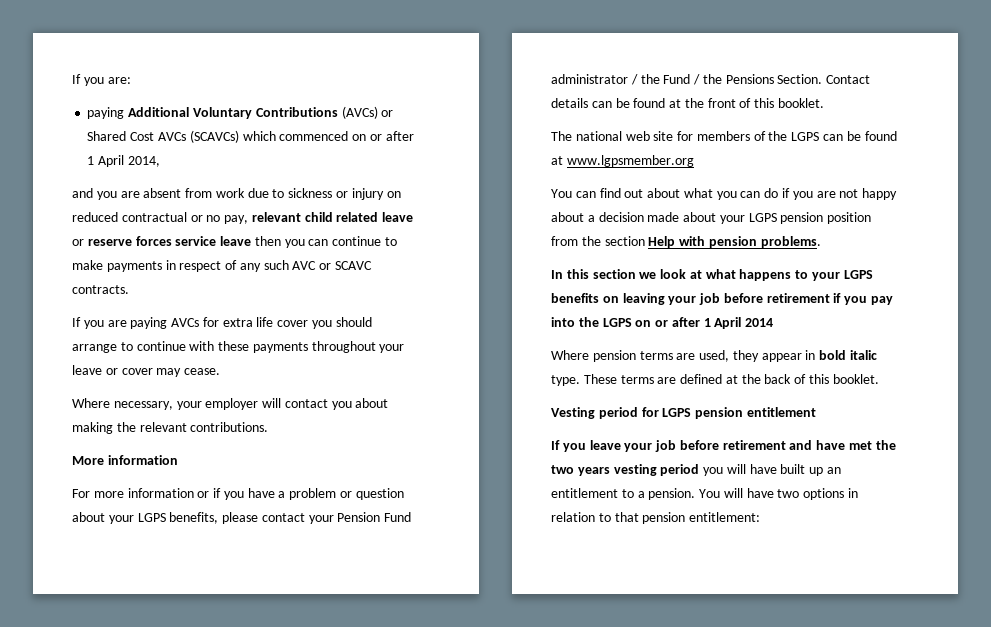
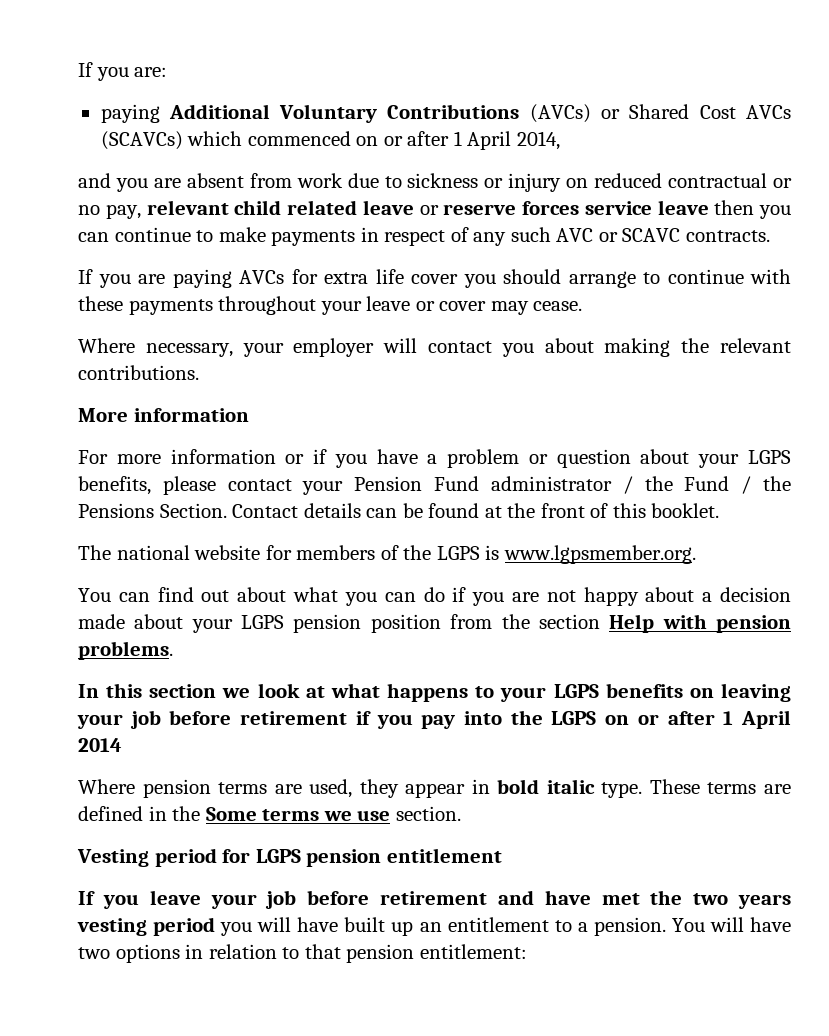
- The national web site for members of the LGPS can be found at www.lgpsmember.org
+ The national website for members of the LGPS is www.lgpsmember.org.
- These terms are defined at the back of this booklet.
+ These terms are defined in the Some terms we use section.

